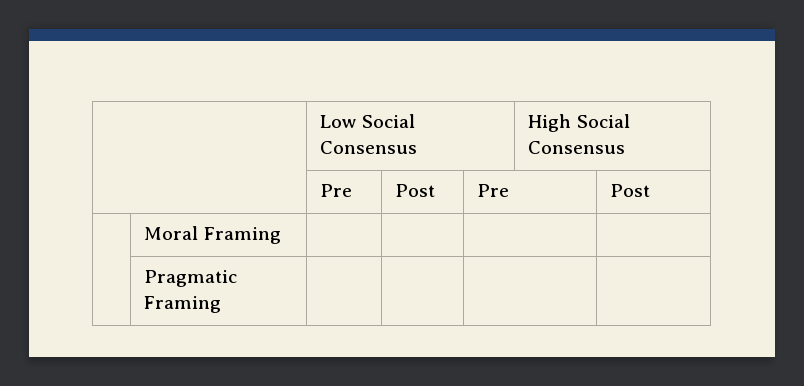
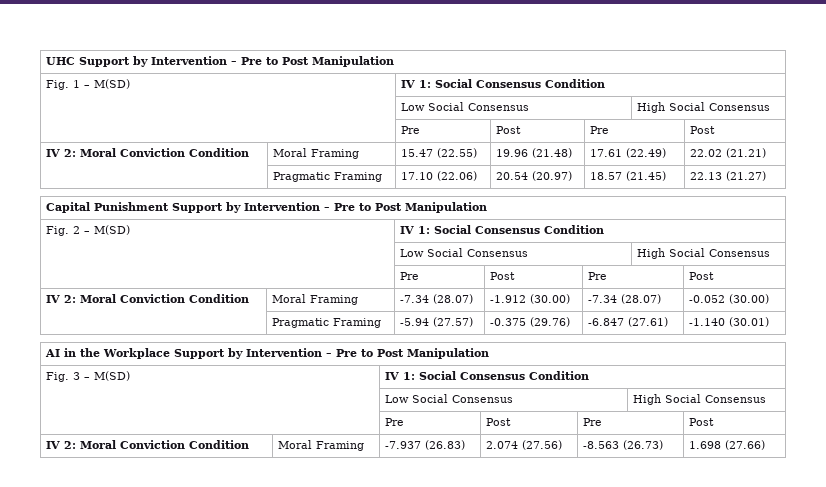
+ UHC Support by Intervention – Pre to Post Manipulation
+ Fig. 1 – M(SD) | IV 1: Social Consensus Condition
- | Moral Framing | | | |
- | Pragmatic Framing | | | |
+ IV 2: Moral Conviction Condition | Moral Framing | 15.47 (22.55) | 19.96 (21.48) | 17.61 (22.49) | 22.02 (21.21)
+ | Pragmatic Framing | 17.10 (22.06) | 20.54 (20.97) | 18.57 (21.45) | 22.13 (21.27)
+ Capital Punishment Support by Intervention – Pre to Post Manipulation
+ Fig. 2 – M(SD) | IV 1: Social Consensus Condition
+ | Low Social Consensus | High Social Consensus
+ | Pre | Post | Pre | Post
+ IV 2: Moral Conviction Condition | Moral Framing | -7.34 (28.07) | -1.912 (30.00) | -7.34 (28.07) | -0.052 (30.00)
+ | Pragmatic Framing | -5.94 (27.57) | -0.375 (29.76) | -6.847 (27.61) | -1.140 (30.01)
+ AI in the Workplace Support by Intervention – Pre to Post Manipulation
+ Fig. 3 – M(SD) | IV 1: Social Consensus Condition
+ | Low Social Consensus | High Social Consensus
+ | Pre | Post | Pre | Post
+ IV 2: Moral Conviction Condition | Moral Framing | -7.937 (26.83) | 2.074 (27.56) | -8.563 (26.73) | 1.698 (27.66)

